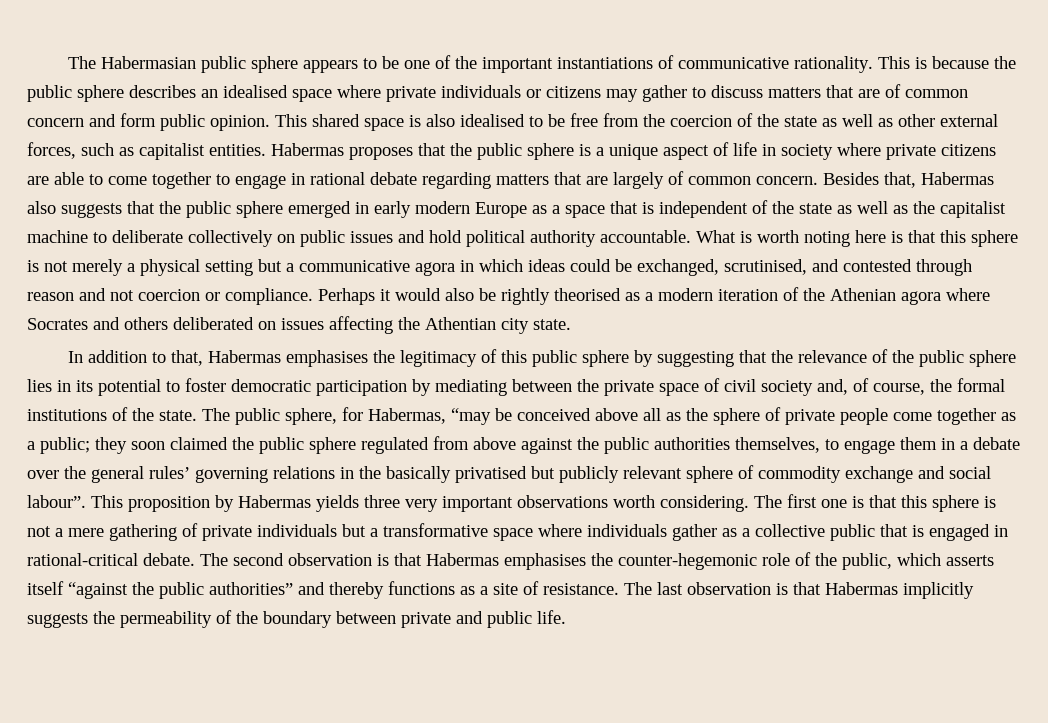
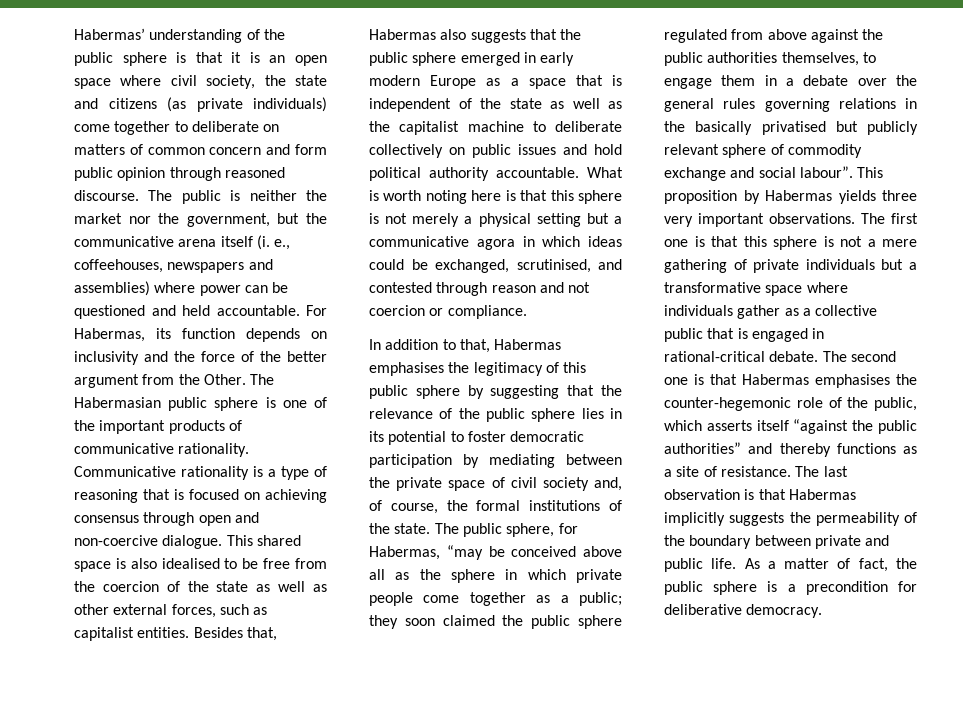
- The Habermasian public sphere appears to be one of the important instantiations of communicative rationality. This is because the public sphere describes an idealised space where private individuals or citizens may gather to discuss matters that are of common concern and form public opinion.
+ Habermas’ understanding of the public sphere is that it is an open space where civil society, the state and citizens (as private individuals) come together to deliberate on matters of common concern and form public opinion through reasoned discourse. The public is neither the market nor the government, but the communicative arena itself (i. e., coffeehouses, newspapers and assemblies) where power can be questioned and held accountable. For Habermas, its function depends on inclusivity and the force of the better argument from the Other. The Habermasian public sphere is one of the important products of communicative rationality. Communicative rationality is a type of reasoning that is focused on achieving consensus through open and non-coercive dialogue.
- Habermas proposes that the public sphere is a unique aspect of life in society where private citizens are able to come together to engage in rational debate regarding matters that are largely of common concern.
- Perhaps it would also be rightly theorised as a modern iteration of the Athenian agora where Socrates and others deliberated on issues affecting the Athentian city state.
- The public sphere, for Habermas, “may be conceived above all as the sphere of private people come together as a public; they soon claimed the public sphere regulated from above against the public authorities themselves, to engage them in a debate over the general rules’ governing relations in the basically privatised but publicly relevant sphere of commodity exchange and social labour”.
+ The public sphere, for Habermas, “may be conceived above all as the sphere in which private people come together as a public; they soon claimed the public sphere regulated from above against the public authorities themselves, to engage them in a debate over the general rules governing relations in the basically privatised but publicly relevant sphere of commodity exchange and social labour”.
- This proposition by Habermas yields three very important observations worth considering.
+ This proposition by Habermas yields three very important observations.
- The second observation is that Habermas emphasises the counter-hegemonic role of the public, which asserts itself “against the public authorities” and thereby functions as a site of resistance.
+ The second one is that Habermas emphasises the counter-hegemonic role of the public, which asserts itself “against the public authorities” and thereby functions as a site of resistance.
+ As a matter of fact, the public sphere is a precondition for deliberative democracy.

